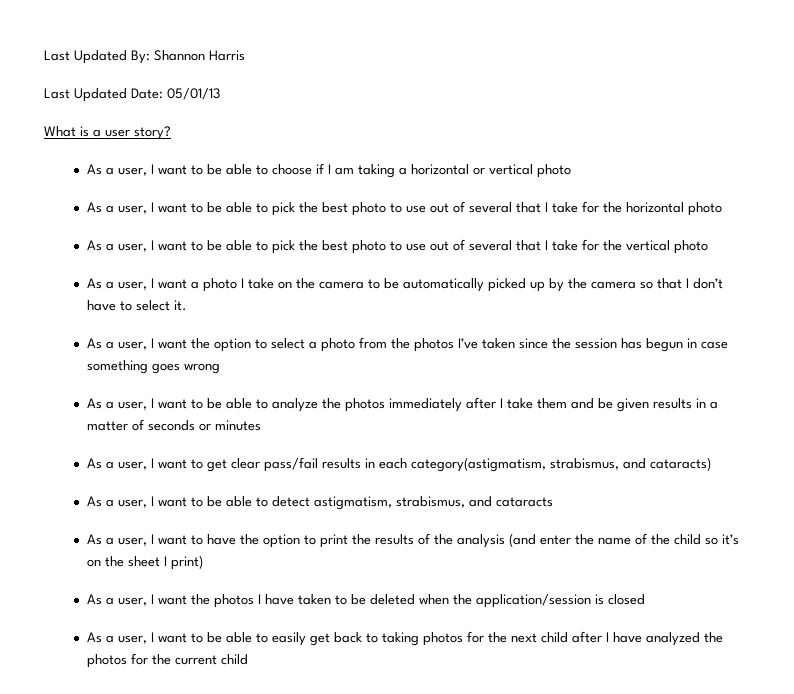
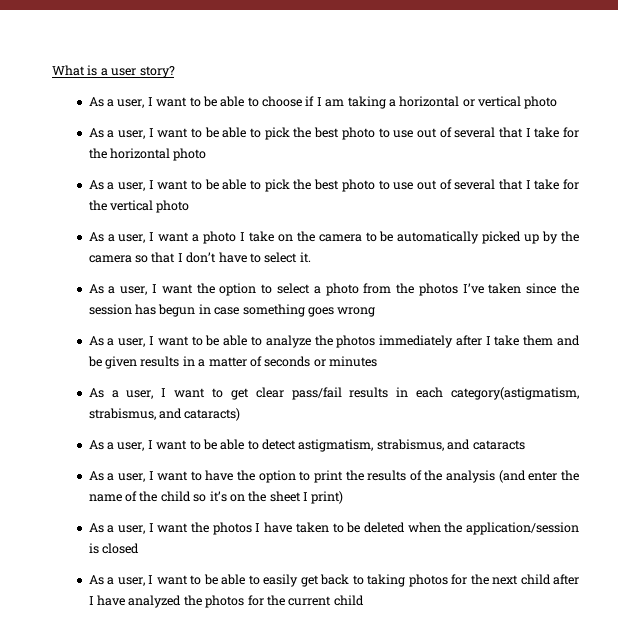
- Last Updated By: Shannon Harris
- Last Updated Date: 05/01/13

